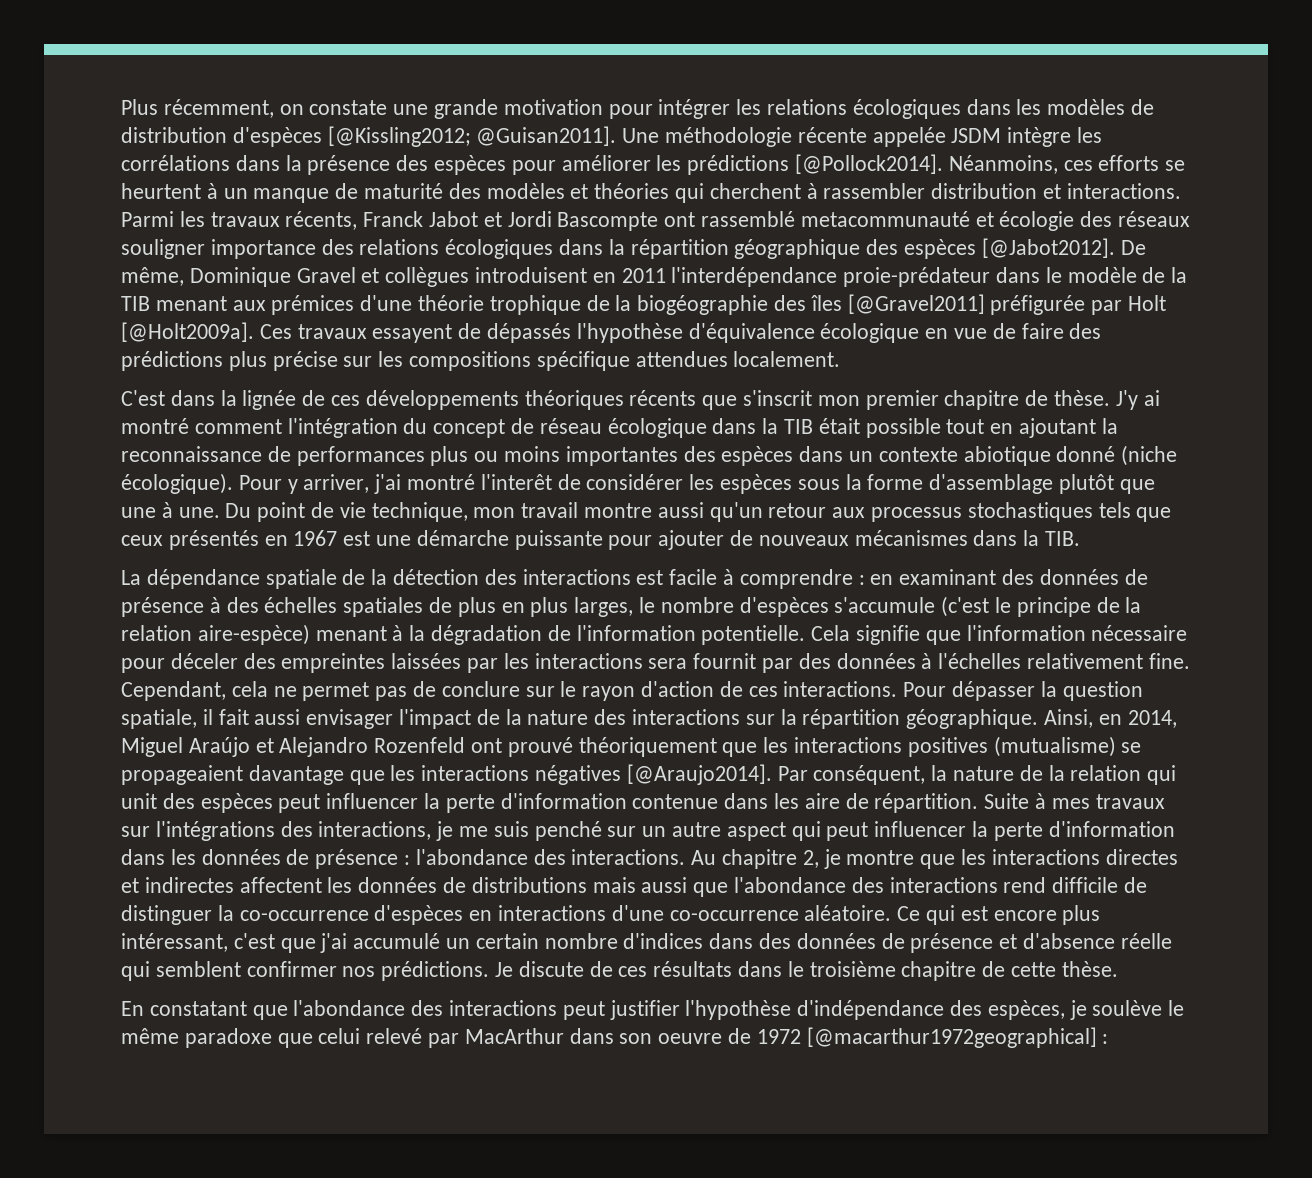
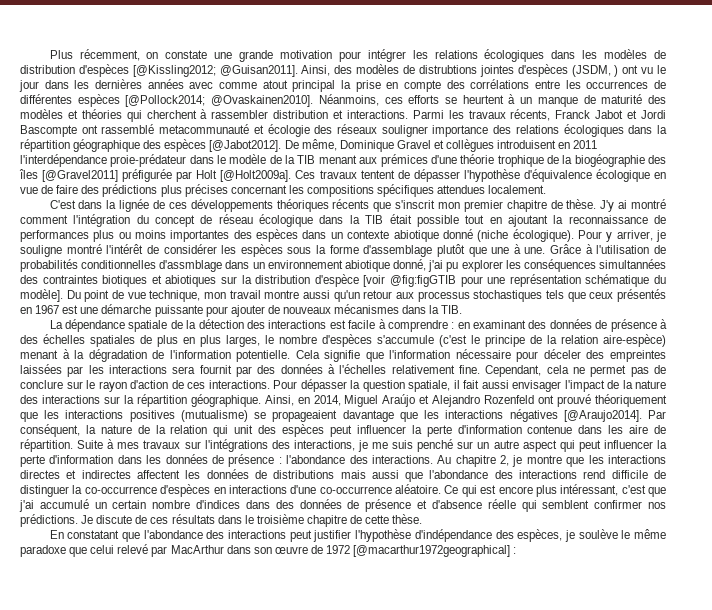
- Une méthodologie récente appelée JSDM intègre les corrélations dans la présence des espèces pour améliorer les prédictions [@Pollock2014].
+ Ainsi, des modèles de distrubtions jointes d'espèces (JSDM, ) ont vu le jour dans les dernières années avec comme atout principal la prise en compte des corrélations entre les occurrences de différentes espèces [@Pollock2014; @Ovaskainen2010].
- Ces travaux essayent de dépassés l'hypothèse d'équivalence écologique en vue de faire des prédictions plus précise sur les compositions spécifique attendues localement.
+ Ces travaux tentent de dépasser l'hypothèse d'équivalence écologique en vue de faire des prédictions plus précises concernant les compositions spécifiques attendues localement.
- Pour y arriver, j'ai montré l'interêt de considérer les espèces sous la forme d'assemblage plutôt que une à une.
+ Pour y arriver, je souligne montré l'intérêt de considérer les espèces sous la forme d'assemblage plutôt que une à une.
+ Grâce à l'utilisation de probabilités conditionnelles d'assmblage dans un environnement abiotique donné, j'ai pu explorer les conséquences simultannées des contraintes biotiques et abiotiques sur la distribution d'espèce [voir @fig:figGTIB pour une représentation schématique du modèle].
- Du point de vie technique, mon travail montre aussi qu'un retour aux processus stochastiques tels que ceux présentés en 1967 est une démarche puissante pour ajouter de nouveaux mécanismes dans la TIB.
+ Du point de vue technique, mon travail montre aussi qu'un retour aux processus stochastiques tels que ceux présentés en 1967 est une démarche puissante pour ajouter de nouveaux mécanismes dans la TIB.
- En constatant que l'abondance des interactions peut justifier l'hypothèse d'indépendance des espèces, je soulève le même paradoxe que celui relevé par MacArthur dans son oeuvre de 1972 [@macarthur1972geographical] :
+ En constatant que l'abondance des interactions peut justifier l'hypothèse d'indépendance des espèces, je soulève le même paradoxe que celui relevé par MacArthur dans son œuvre de 1972 [@macarthur1972geographical] :

